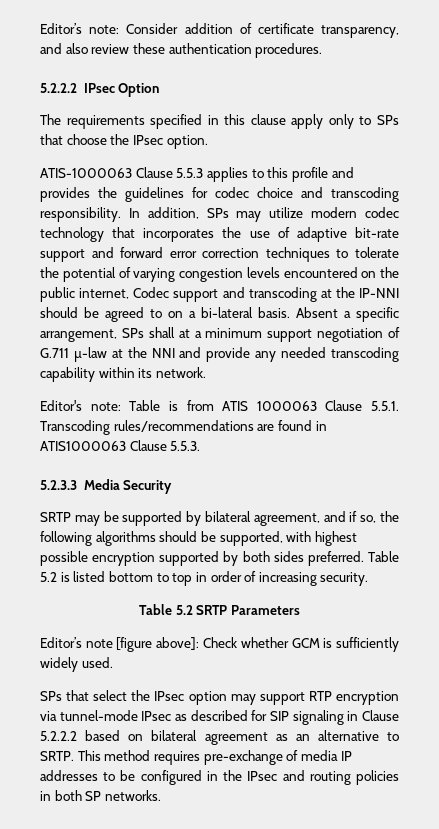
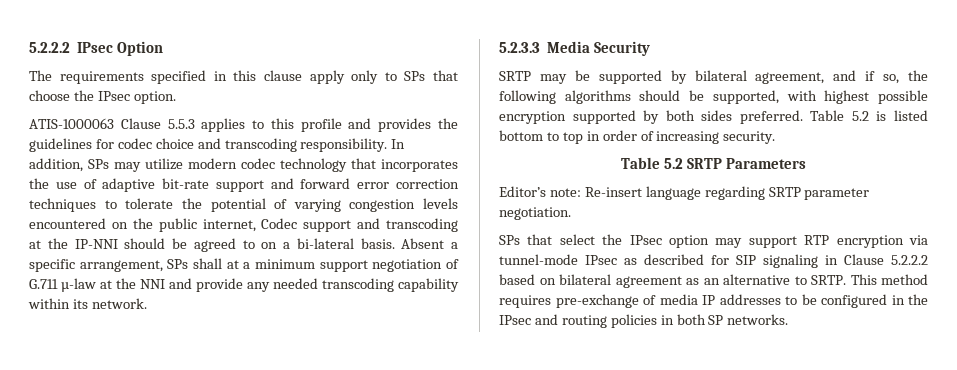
- Editor’s note: Consider addition of certificate transparency, and also review these authentication procedures.
- Editor's note: Table is from ATIS 1000063 Clause 5.5.1. Transcoding rules/recommendations are found in ATIS1000063 Clause 5.5.3.
- Editor’s note [figure above]: Check whether GCM is sufficiently widely used.
+ Editor’s note: Re-insert language regarding SRTP parameter negotiation.

